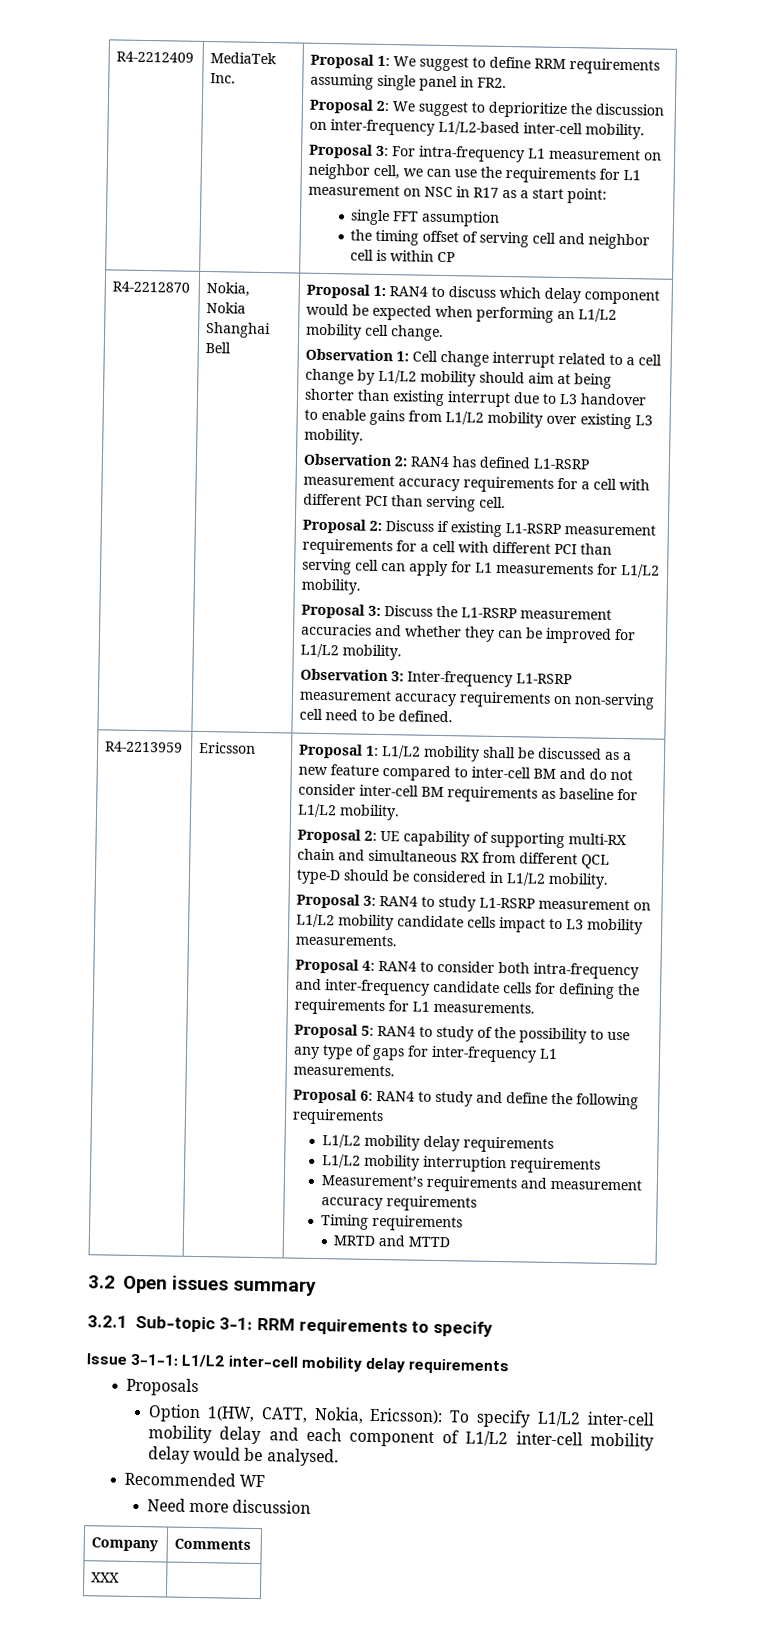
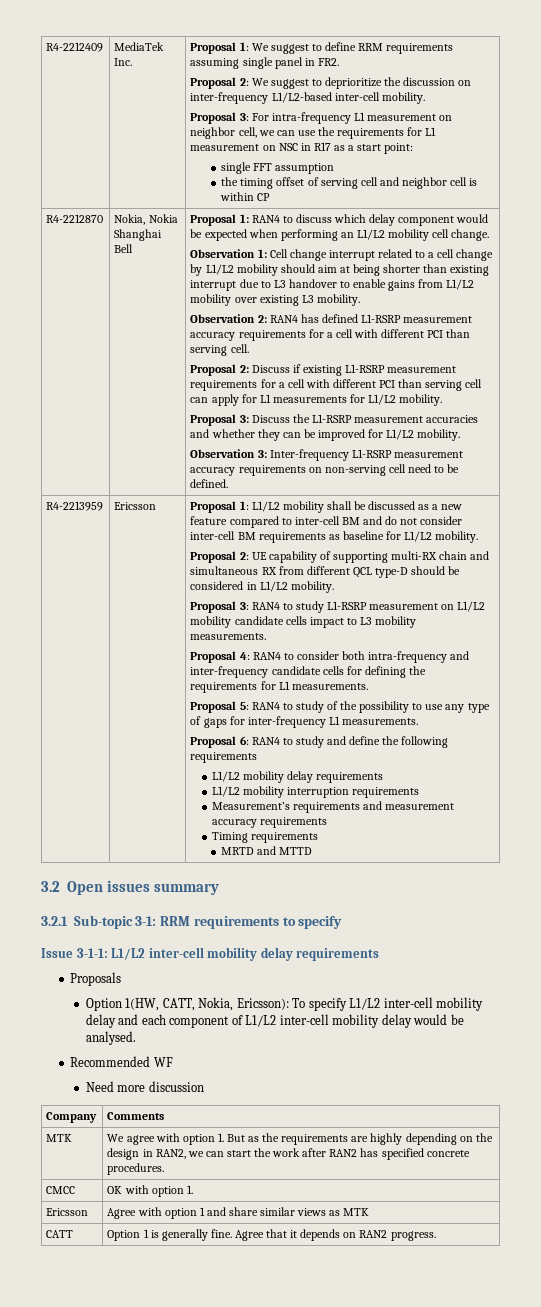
- XXX |
+ MTK | We agree with option 1. But as the requirements are highly depending on the design in RAN2, we can start the work after RAN2 has specified concrete procedures.
+ CMCC | OK with option 1.
+ Ericsson | Agree with option 1 and share similar views as MTK
+ CATT | Option 1 is generally fine. Agree that it depends on RAN2 progress.

